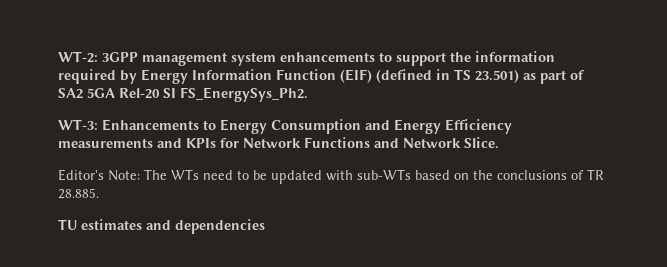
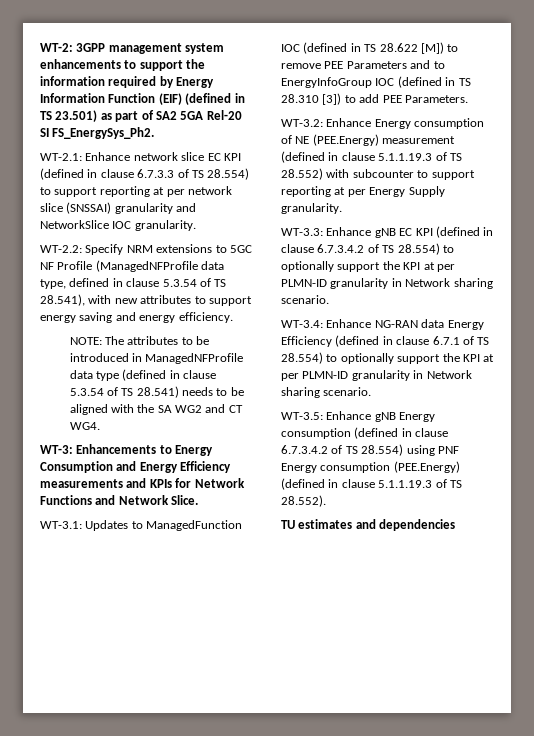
+ WT-2.1: Enhance network slice EC KPI (defined in clause 6.7.3.3 of TS 28.554) to support reporting at per network slice (SNSSAI) granularity and NetworkSlice IOC granularity.
+ WT-2.2: Specify NRM extensions to 5GC NF Profile (ManagedNFProfile data type, defined in clause 5.3.54 of TS 28.541), with new attributes to support energy saving and energy efficiency.
+ NOTE: The attributes to be introduced in ManagedNFProfile data type (defined in clause 5.3.54 of TS 28.541) needs to be aligned with the SA WG2 and CT WG4.
- Editor's Note: The WTs need to be updated with sub-WTs based on the conclusions of TR 28.885.
+ WT-3.1: Updates to ManagedFunction IOC (defined in TS 28.622 [M]) to remove PEE Parameters and to EnergyInfoGroup IOC (defined in TS 28.310 [3]) to add PEE Parameters.
+ WT-3.2: Enhance Energy consumption of NE (PEE.Energy) measurement (defined in clause 5.1.1.19.3 of TS 28.552) with subcounter to support reporting at per Energy Supply granularity.
+ WT-3.3: Enhance gNB EC KPI (defined in clause 6.7.3.4.2 of TS 28.554) to optionally support the KPI at per PLMN-ID granularity in Network sharing scenario.
+ WT-3.4: Enhance NG-RAN data Energy Efficiency (defined in clause 6.7.1 of TS 28.554) to optionally support the KPI at per PLMN-ID granularity in Network sharing scenario.
+ WT-3.5: Enhance gNB Energy consumption (defined in clause 6.7.3.4.2 of TS 28.554) using PNF Energy consumption (PEE.Energy) (defined in clause 5.1.1.19.3 of TS 28.552).

